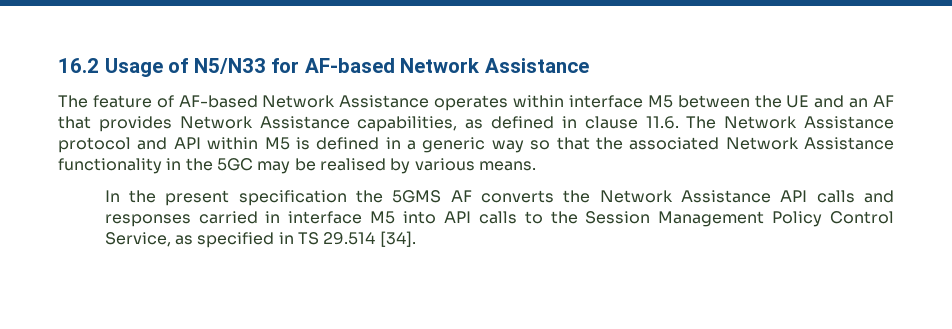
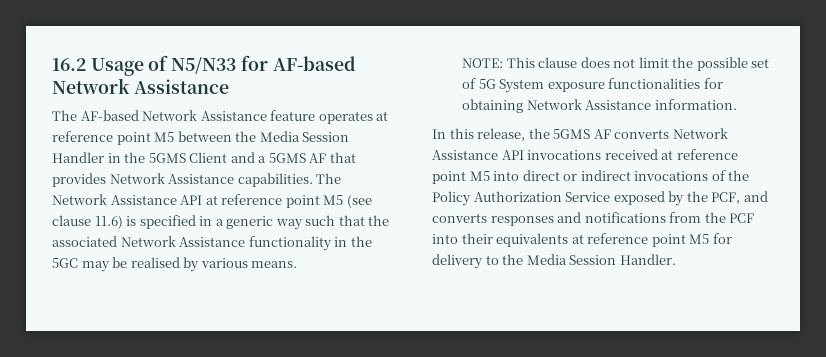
- The feature of AF-based Network Assistance operates within interface M5 between the UE and an AF that provides Network Assistance capabilities, as defined in clause 11.6. The Network Assistance protocol and API within M5 is defined in a generic way so that the associated Network Assistance functionality in the 5GC may be realised by various means.
+ The AF-based Network Assistance feature operates at reference point M5 between the Media Session Handler in the 5GMS Client and a 5GMS AF that provides Network Assistance capabilities. The Network Assistance API at reference point M5 (see clause 11.6) is specified in a generic way such that the associated Network Assistance functionality in the 5GC may be realised by various means.
- In the present specification the 5GMS AF converts the Network Assistance API calls and responses carried in interface M5 into API calls to the Session Management Policy Control Service, as specified in TS 29.514 [34].
+ NOTE: This clause does not limit the possible set of 5G System exposure functionalities for obtaining Network Assistance information.
+ In this release, the 5GMS AF converts Network Assistance API invocations received at reference point M5 into direct or indirect invocations of the Policy Authorization Service exposed by the PCF, and converts responses and notifications from the PCF into their equivalents at reference point M5 for delivery to the Media Session Handler.

